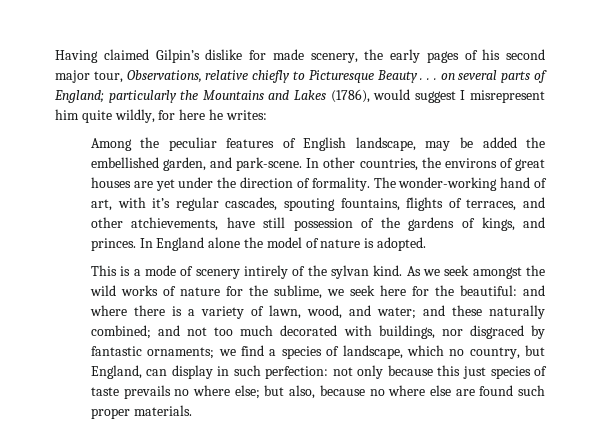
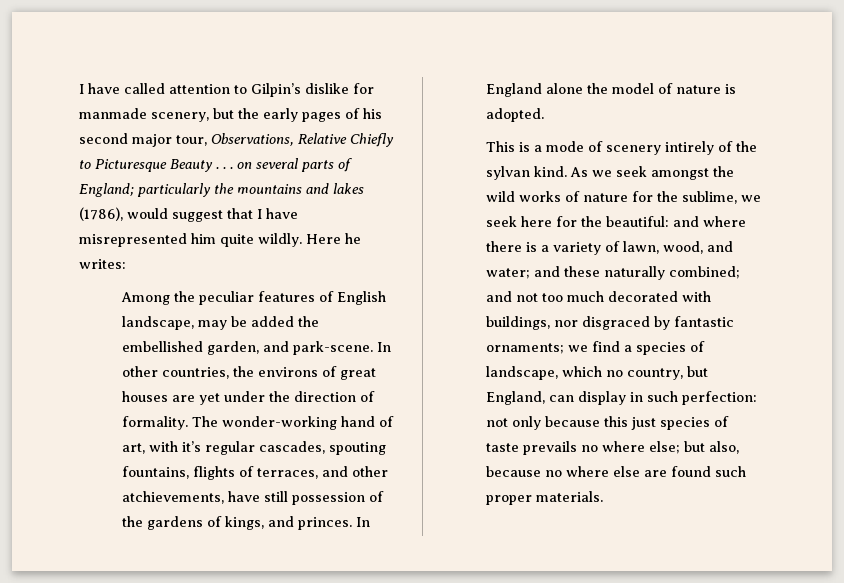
- Having claimed Gilpin’s dislike for made scenery, the early pages of his second major tour, Observations, relative chiefly to Picturesque Beauty . . . on several parts of England; particularly the Mountains and Lakes (1786), would suggest I misrepresent him quite wildly, for here he writes:
+ I have called attention to Gilpin’s dislike for manmade scenery, but the early pages of his second major tour, Observations, Relative Chiefly to Picturesque Beauty . . . on several parts of England; particularly the mountains and lakes (1786), would suggest that I have misrepresented him quite wildly. Here he writes:

